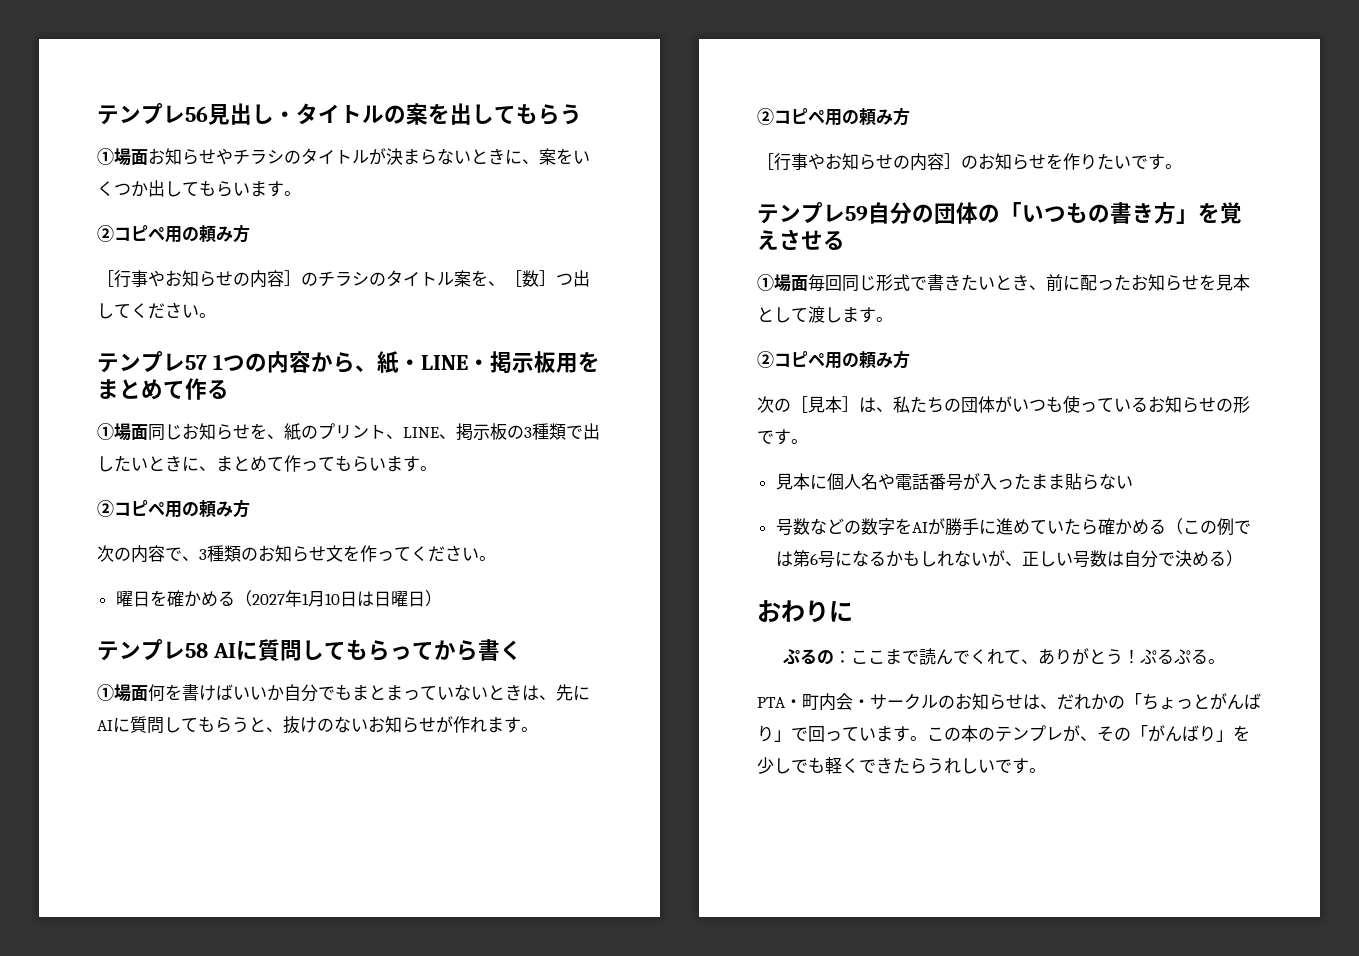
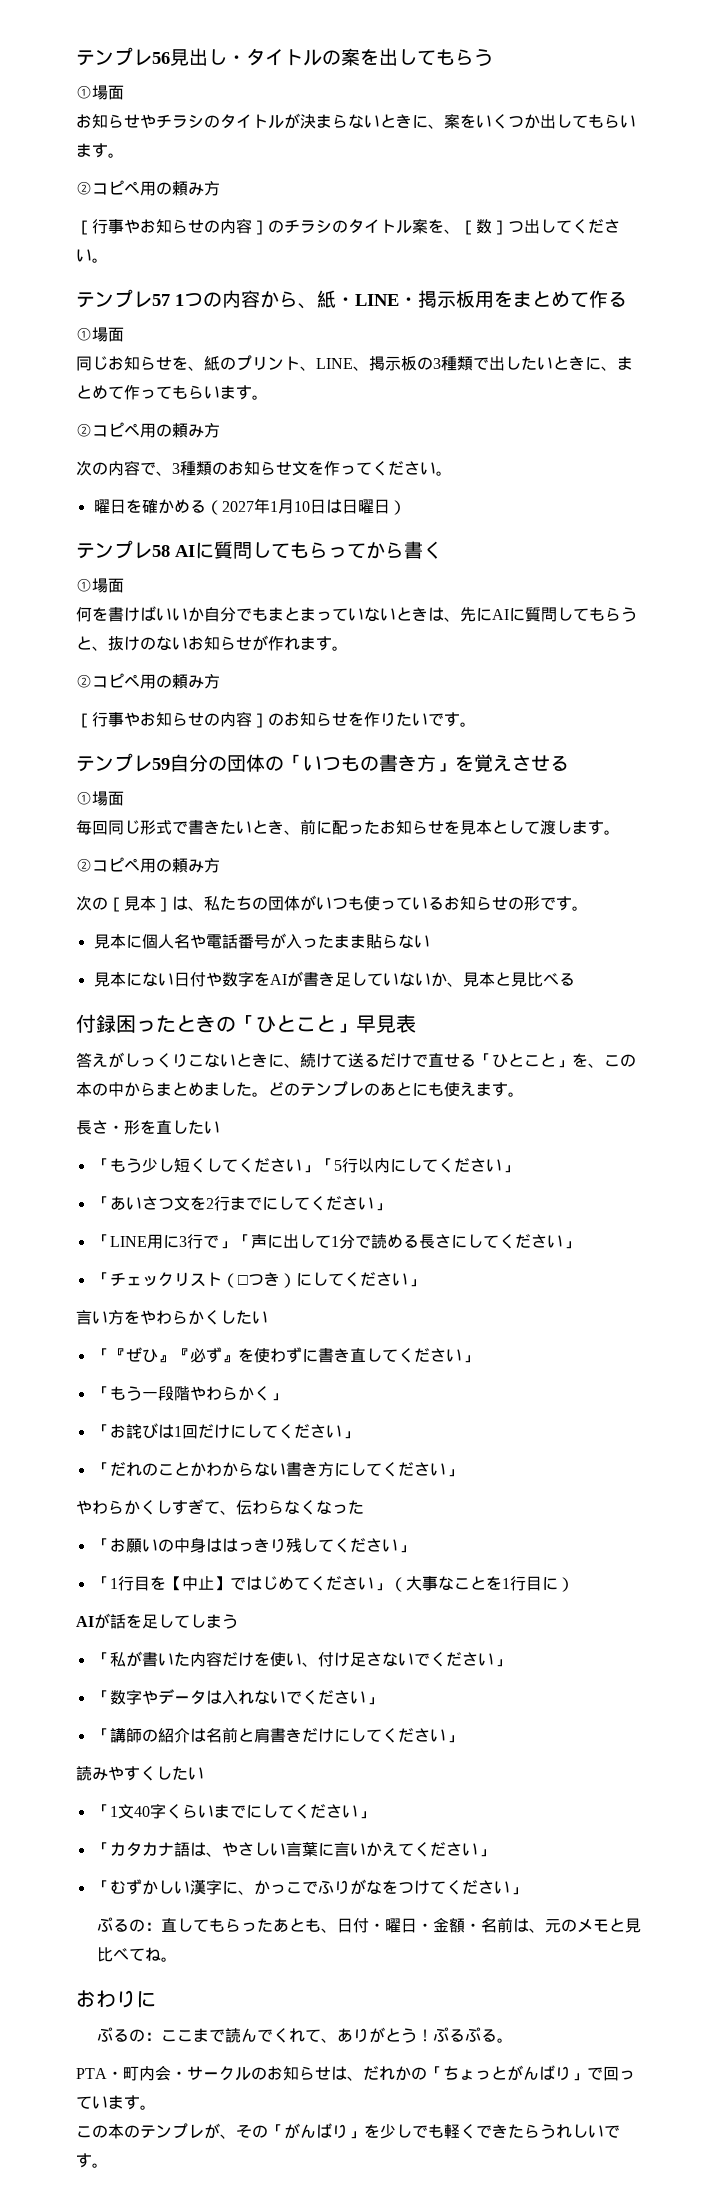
  テンプレ56見出し・タイトルの案を出してもらう
- ①場面お知らせやチラシのタイトルが決まらないときに、案をいくつか出してもらいます。
+ ①場面
+ お知らせやチラシのタイトルが決まらないときに、案をいくつか出してもらいます。
  テンプレ57 1つの内容から、紙・LINE・掲示板用をまとめて作る
- ①場面同じお知らせを、紙のプリント、LINE、掲示板の3種類で出したいときに、まとめて作ってもらいます。
+ ①場面
+ 同じお知らせを、紙のプリント、LINE、掲示板の3種類で出したいときに、まとめて作ってもらいます。
  テンプレ58 AIに質問してもらってから書く
- ①場面何を書けばいいか自分でもまとまっていないときは、先にAIに質問してもらうと、抜けのないお知らせが作れます。
+ ①場面
+ 何を書けばいいか自分でもまとまっていないときは、先にAIに質問してもらうと、抜けのないお知らせが作れます。
  テンプレ59自分の団体の「いつもの書き方」を覚えさせる
- ①場面毎回同じ形式で書きたいとき、前に配ったお知らせを見本として渡します。
+ ①場面
+ 毎回同じ形式で書きたいとき、前に配ったお知らせを見本として渡します。
- 号数などの数字をAIが勝手に進めていたら確かめる（この例では第6号になるかもしれないが、正しい号数は自分で決める）
+ 見本にない日付や数字をAIが書き足していないか、見本と見比べる
+ 付録困ったときの「ひとこと」早見表
+ 答えがしっくりこないときに、続けて送るだけで直せる「ひとこと」を、この本の中からまとめました。どのテンプレのあとにも使えます。
+ 長さ・形を直したい
+ 「もう少し短くしてください」「5行以内にしてください」
+ 「あいさつ文を2行までにしてください」
+ 「LINE用に3行で」「声に出して1分で読める長さにしてください」
+ 「チェックリスト（□つき）にしてください」
+ 言い方をやわらかくしたい
+ 「『ぜひ』『必ず』を使わずに書き直してください」
+ 「もう一段階やわらかく」
+ 「お詫びは1回だけにしてください」
+ 「だれのことかわからない書き方にしてください」
+ やわらかくしすぎて、伝わらなくなった
+ 「お願いの中身ははっきり残してください」
+ 「1行目を【中止】ではじめてください」（大事なことを1行目に）
+ AIが話を足してしまう
+ 「私が書いた内容だけを使い、付け足さないでください」
+ 「数字やデータは入れないでください」
+ 「講師の紹介は名前と肩書きだけにしてください」
+ 読みやすくしたい
+ 「1文40字くらいまでにしてください」
+ 「カタカナ語は、やさしい言葉に言いかえてください」
+ 「むずかしい漢字に、かっこでふりがなをつけてください」
+ ぷるの：直してもらったあとも、日付・曜日・金額・名前は、元のメモと見比べてね。
- PTA・町内会・サークルのお知らせは、だれかの「ちょっとがんばり」で回っています。この本のテンプレが、その「がんばり」を少しでも軽くできたらうれしいです。
+ PTA・町内会・サークルのお知らせは、だれかの「ちょっとがんばり」で回っています。
+ この本のテンプレが、その「がんばり」を少しでも軽くできたらうれしいです。

